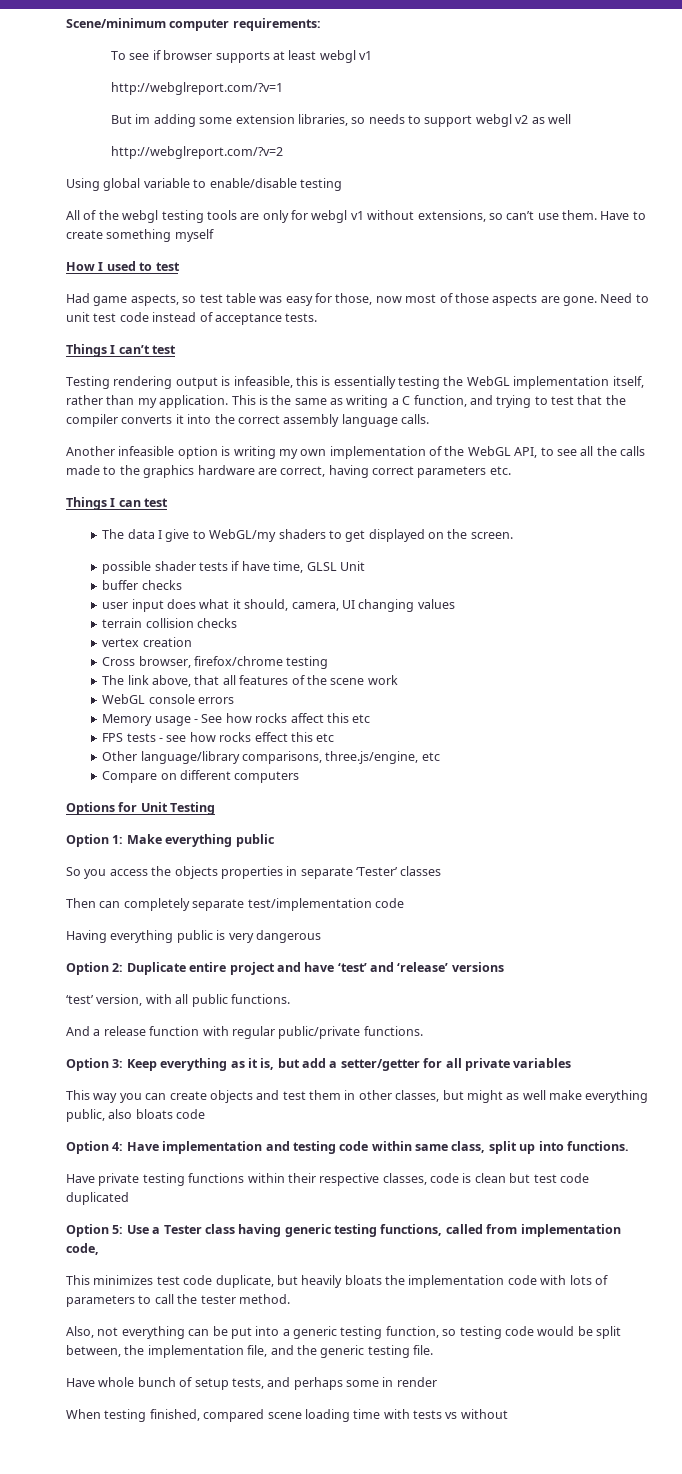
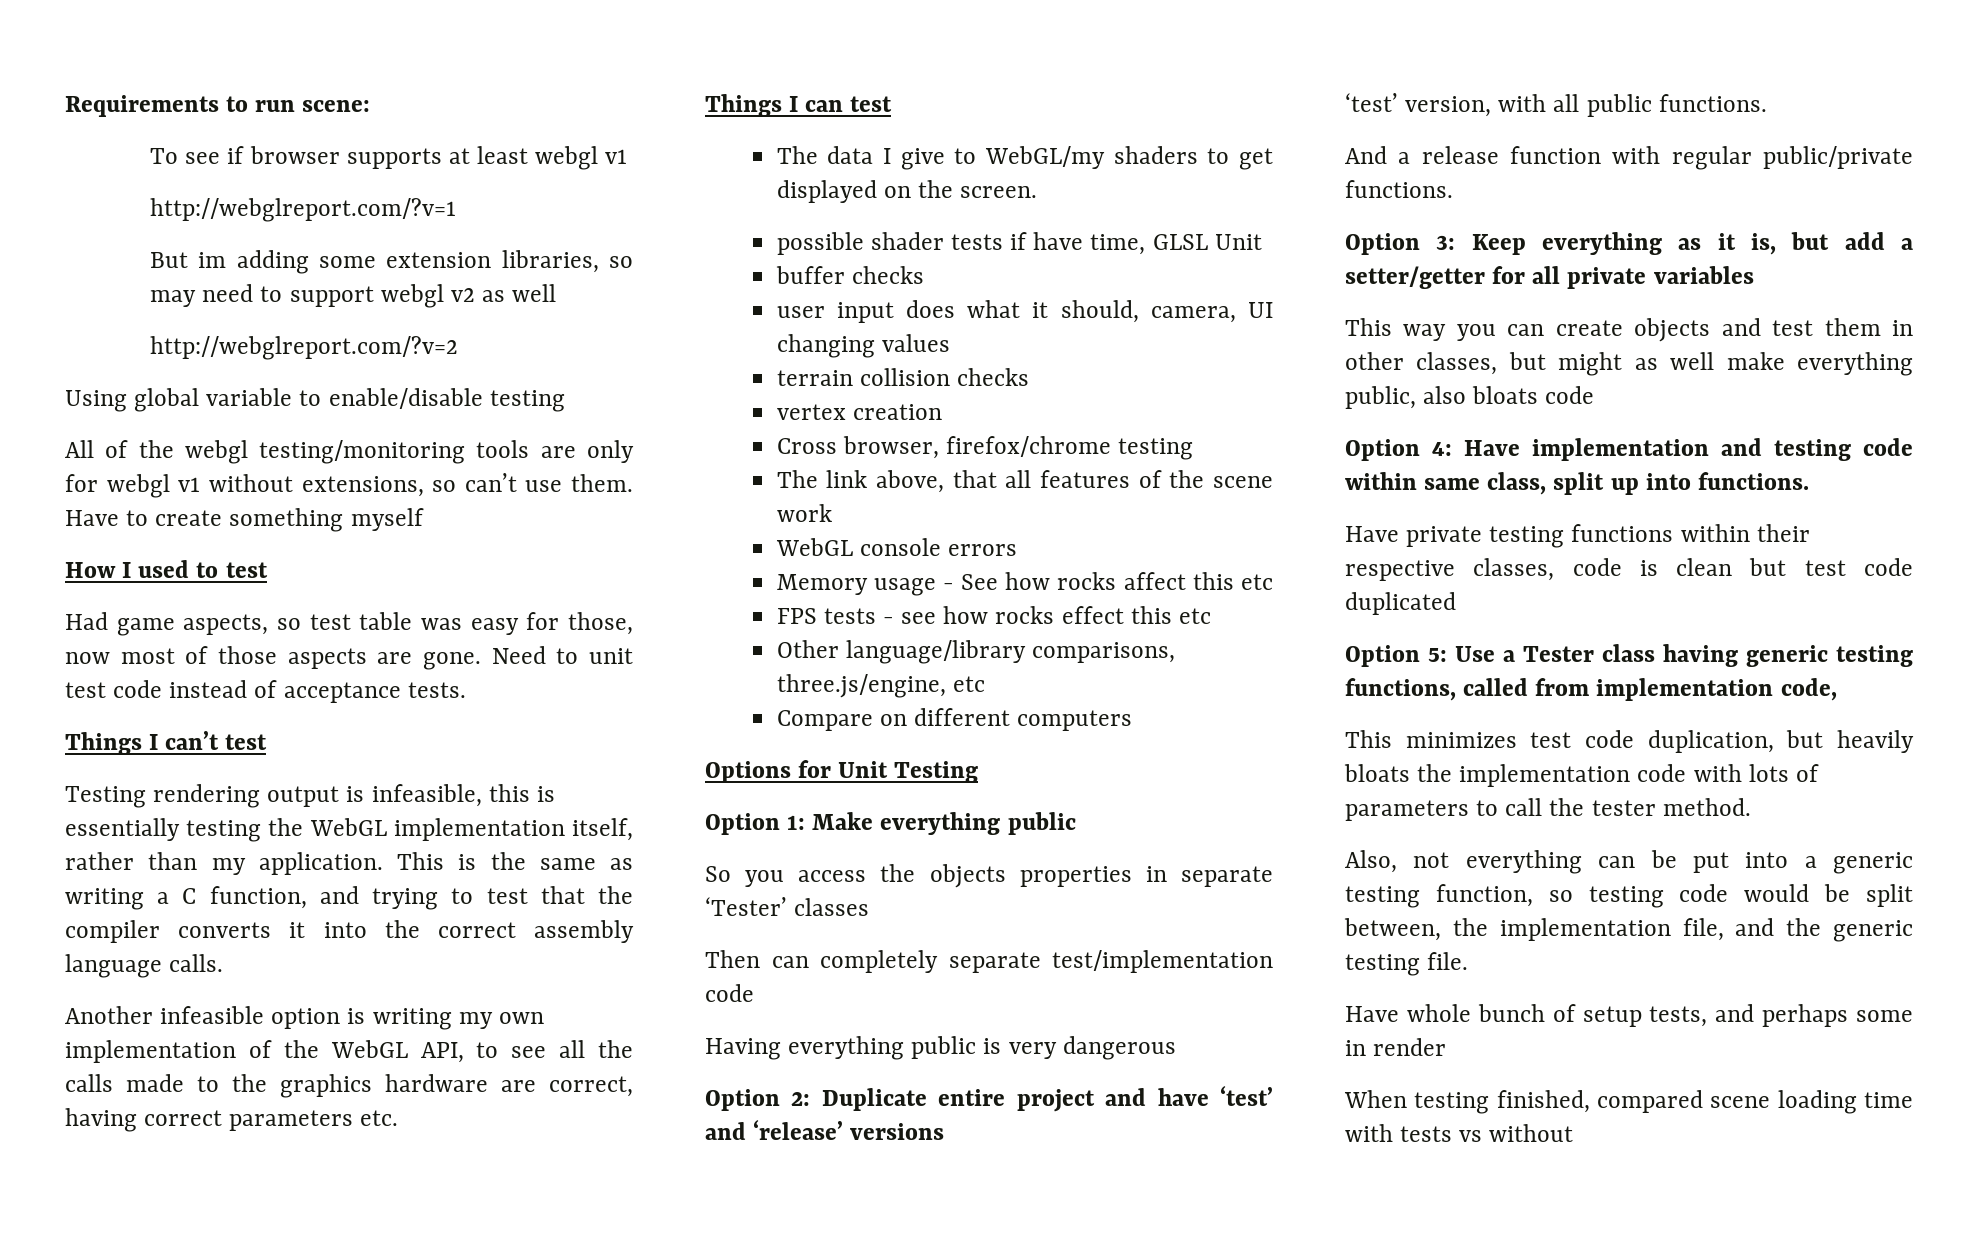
- Scene/minimum computer requirements:
+ Requirements to run scene:
- But im adding some extension libraries, so needs to support webgl v2 as well
+ But im adding some extension libraries, so may need to support webgl v2 as well
- All of the webgl testing tools are only for webgl v1 without extensions, so can’t use them.
+ All of the webgl testing/monitoring tools are only for webgl v1 without extensions, so can’t use them.
- This minimizes test code duplicate, but heavily bloats the implementation code with lots of parameters to call the tester method.
+ This minimizes test code duplication, but heavily bloats the implementation code with lots of parameters to call the tester method.

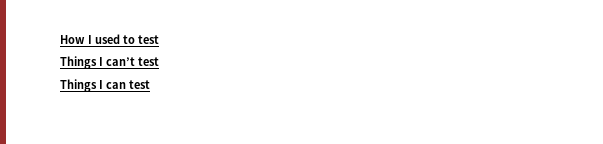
- Requirements to run scene:
- To see if browser supports at least webgl v1
- http://webglreport.com/?v=1
- But im adding some extension libraries, so may need to support webgl v2 as well
- http://webglreport.com/?v=2
- Using global variable to enable/disable testing
- All of the webgl testing/monitoring tools are only for webgl v1 without extensions, so can’t use them. Have to create something myself
- Had game aspects, so test table was easy for those, now most of those aspects are gone. Need to unit test code instead of acceptance tests.
  Things I can’t test
- Testing rendering output is infeasible, this is essentially testing the WebGL implementation itself, rather than my application. This is the same as writing a C function, and trying to test that the compiler converts it into the correct assembly language calls.
- Another infeasible option is writing my own implementation of the WebGL API, to see all the calls made to the graphics hardware are correct, having correct parameters etc.
  Things I can test
- The data I give to WebGL/my shaders to get displayed on the screen.
- possible shader tests if have time, GLSL Unit
- buffer checks
- user input does what it should, camera, UI changing values
- terrain collision checks
- vertex creation
- Cross browser, firefox/chrome testing
- The link above, that all features of the scene work
- WebGL console errors
- Memory usage - See how rocks affect this etc
- FPS tests - see how rocks effect this etc
- Other language/library comparisons, three.js/engine, etc
- Compare on different computers
- Options for Unit Testing
- Option 1: Make everything public
- So you access the objects properties in separate ‘Tester’ classes
- Then can completely separate test/implementation code
- Having everything public is very dangerous
- Option 2: Duplicate entire project and have ‘test’ and ‘release’ versions
- ‘test’ version, with all public functions.
- And a release function with regular public/private functions.
- Option 3: Keep everything as it is, but add a setter/getter for all private variables
- This way you can create objects and test them in other classes, but might as well make everything public, also bloats code
- Option 4: Have implementation and testing code within same class, split up into functions.
- Have private testing functions within their respective classes, code is clean but test code duplicated
- Option 5: Use a Tester class having generic testing functions, called from implementation code,
- This minimizes test code duplication, but heavily bloats the implementation code with lots of parameters to call the tester method.
- Also, not everything can be put into a generic testing function, so testing code would be split between, the implementation file, and the generic testing file.
- Have whole bunch of setup tests, and perhaps some in render
- When testing finished, compared scene loading time with tests vs without

